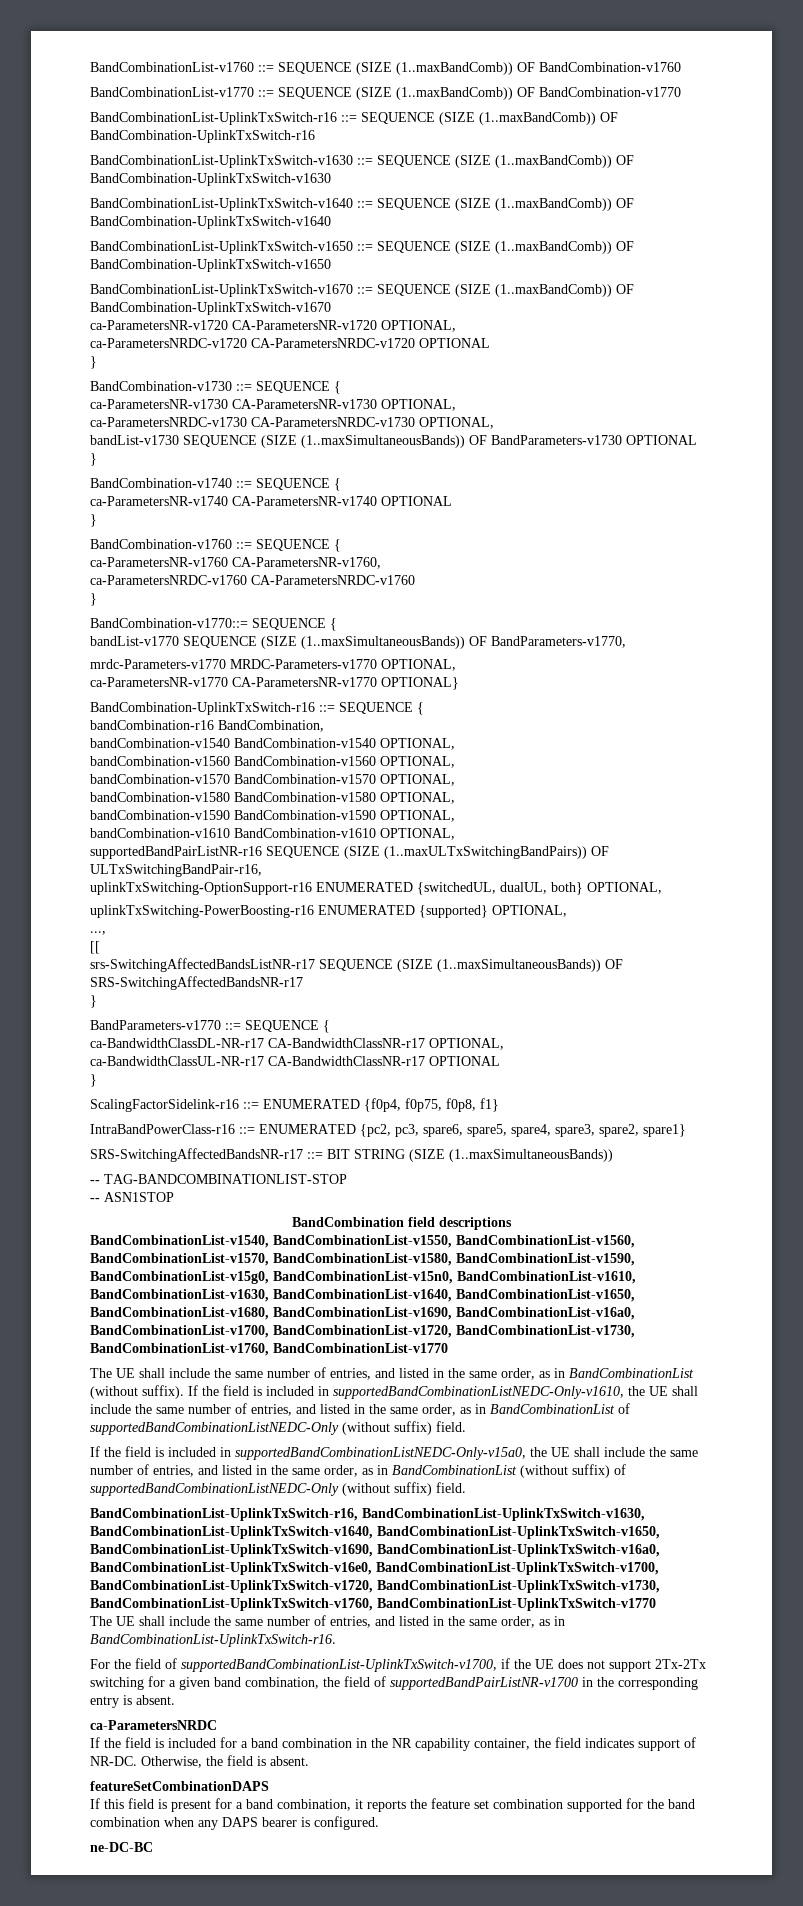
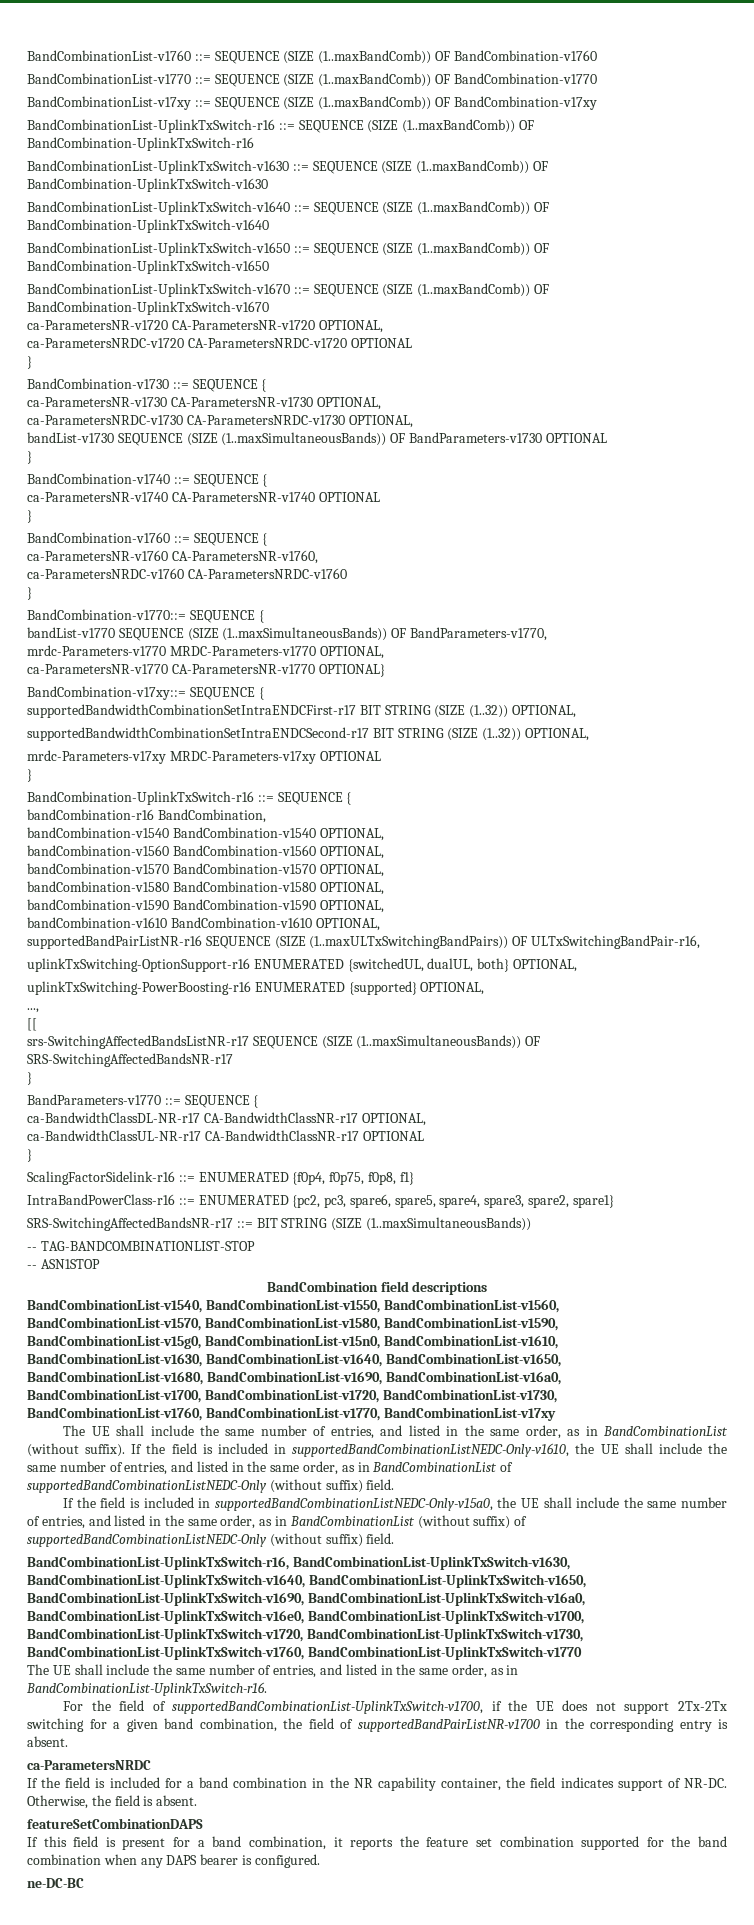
+ BandCombinationList-v17xy ::= SEQUENCE (SIZE (1..maxBandComb)) OF BandCombination-v17xy
+ BandCombination-v17xy::= SEQUENCE {
+ supportedBandwidthCombinationSetIntraENDCFirst-r17 BIT STRING (SIZE (1..32)) OPTIONAL,
+ supportedBandwidthCombinationSetIntraENDCSecond-r17 BIT STRING (SIZE (1..32)) OPTIONAL,
+ mrdc-Parameters-v17xy MRDC-Parameters-v17xy OPTIONAL
+ }
- BandCombinationList-v1540, BandCombinationList-v1550, BandCombinationList-v1560, BandCombinationList-v1570, BandCombinationList-v1580, BandCombinationList-v1590, BandCombinationList-v15g0, BandCombinationList-v15n0, BandCombinationList-v1610, BandCombinationList-v1630, BandCombinationList-v1640, BandCombinationList-v1650, BandCombinationList-v1680, BandCombinationList-v1690, BandCombinationList-v16a0, BandCombinationList-v1700, BandCombinationList-v1720, BandCombinationList-v1730, BandCombinationList-v1760, BandCombinationList-v1770
+ BandCombinationList-v1540, BandCombinationList-v1550, BandCombinationList-v1560, BandCombinationList-v1570, BandCombinationList-v1580, BandCombinationList-v1590, BandCombinationList-v15g0, BandCombinationList-v15n0, BandCombinationList-v1610, BandCombinationList-v1630, BandCombinationList-v1640, BandCombinationList-v1650, BandCombinationList-v1680, BandCombinationList-v1690, BandCombinationList-v16a0, BandCombinationList-v1700, BandCombinationList-v1720, BandCombinationList-v1730, BandCombinationList-v1760, BandCombinationList-v1770, BandCombinationList-v17xy

